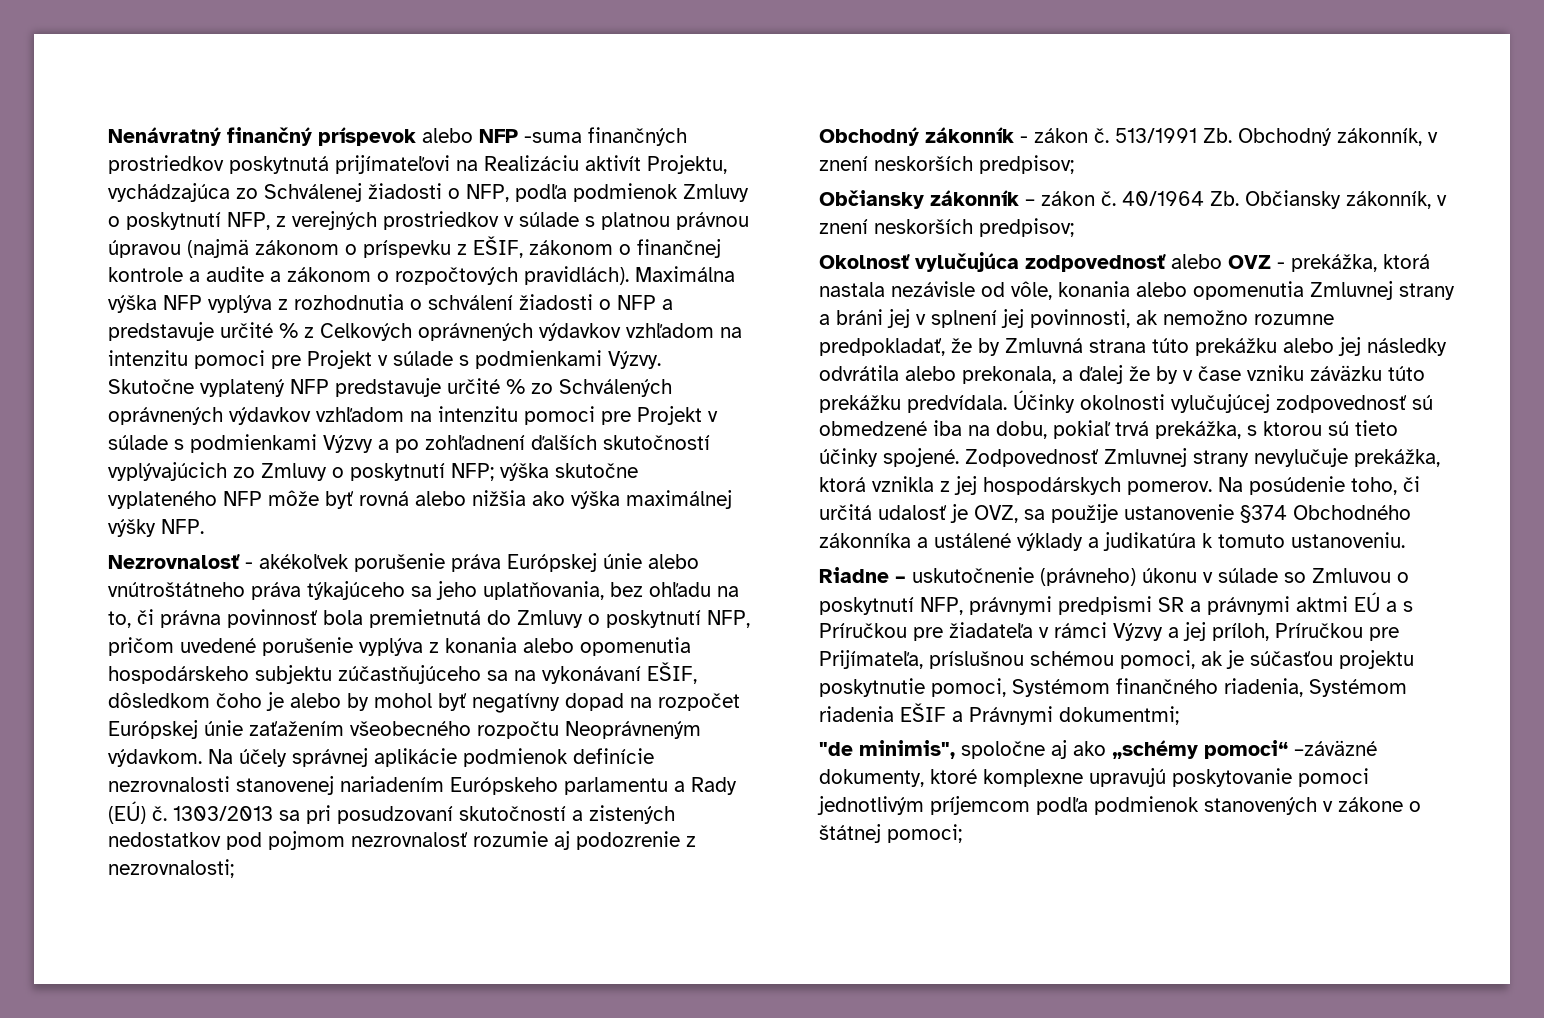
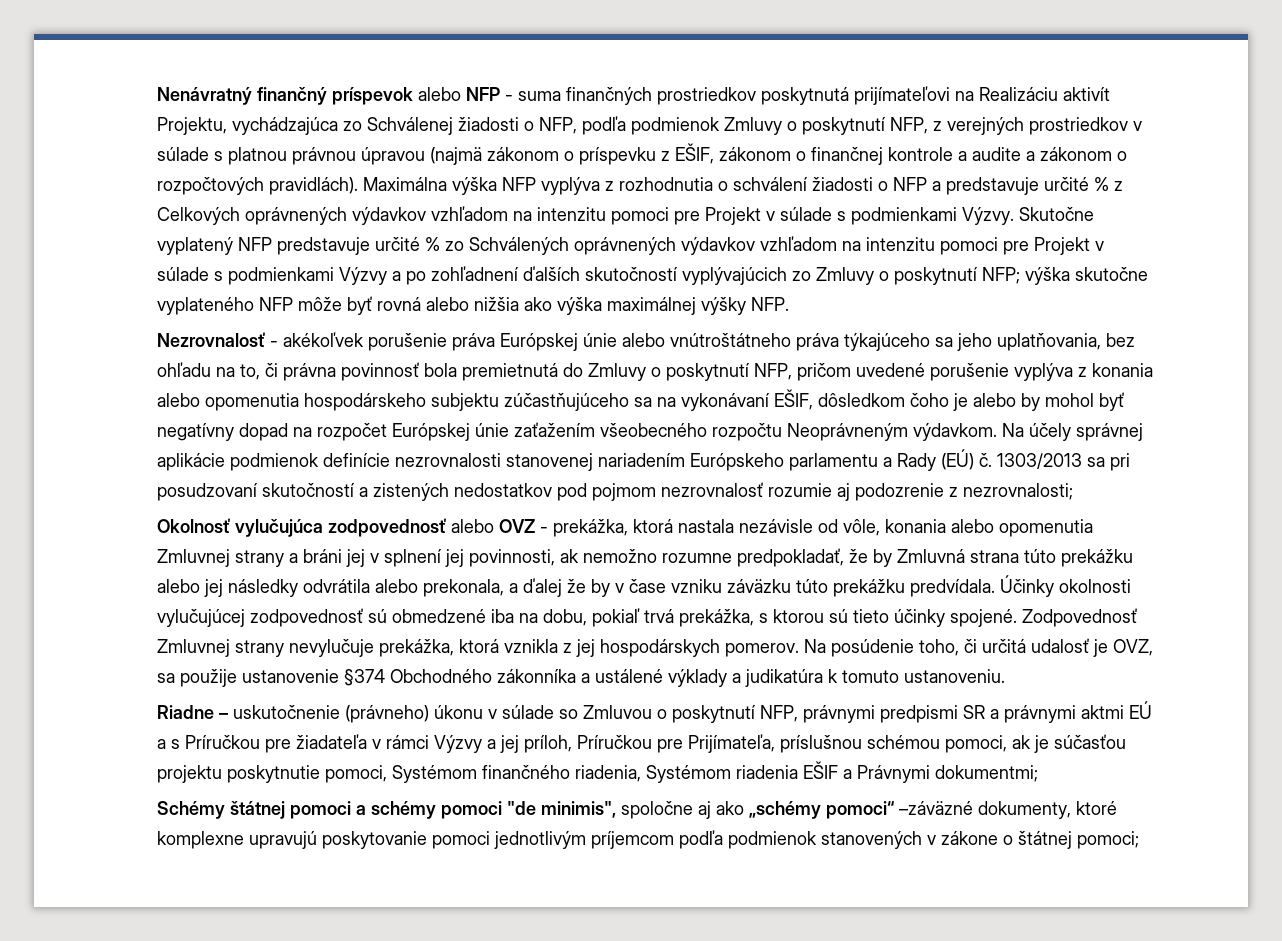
- Nenávratný finančný príspevok alebo NFP -suma finančných prostriedkov poskytnutá prijímateľovi na Realizáciu aktivít Projektu, vychádzajúca zo Schválenej žiadosti o NFP, podľa podmienok Zmluvy o poskytnutí NFP, z verejných prostriedkov v súlade s platnou právnou úpravou (najmä zákonom o príspevku z EŠIF, zákonom o finančnej kontrole a audite a zákonom o rozpočtových pravidlách).
+ Nenávratný finančný príspevok alebo NFP - suma finančných prostriedkov poskytnutá prijímateľovi na Realizáciu aktivít Projektu, vychádzajúca zo Schválenej žiadosti o NFP, podľa podmienok Zmluvy o poskytnutí NFP, z verejných prostriedkov v súlade s platnou právnou úpravou (najmä zákonom o príspevku z EŠIF, zákonom o finančnej kontrole a audite a zákonom o rozpočtových pravidlách).
- Obchodný zákonník - zákon č. 513/1991 Zb. Obchodný zákonník, v znení neskorších predpisov;
- Občiansky zákonník – zákon č. 40/1964 Zb. Občiansky zákonník, v znení neskorších predpisov;
- "de minimis", spoločne aj ako „schémy pomoci“ –záväzné dokumenty, ktoré komplexne upravujú poskytovanie pomoci jednotlivým príjemcom podľa podmienok stanovených v zákone o štátnej pomoci;
+ Schémy štátnej pomoci a schémy pomoci "de minimis", spoločne aj ako „schémy pomoci“ –záväzné dokumenty, ktoré komplexne upravujú poskytovanie pomoci jednotlivým príjemcom podľa podmienok stanovených v zákone o štátnej pomoci;

